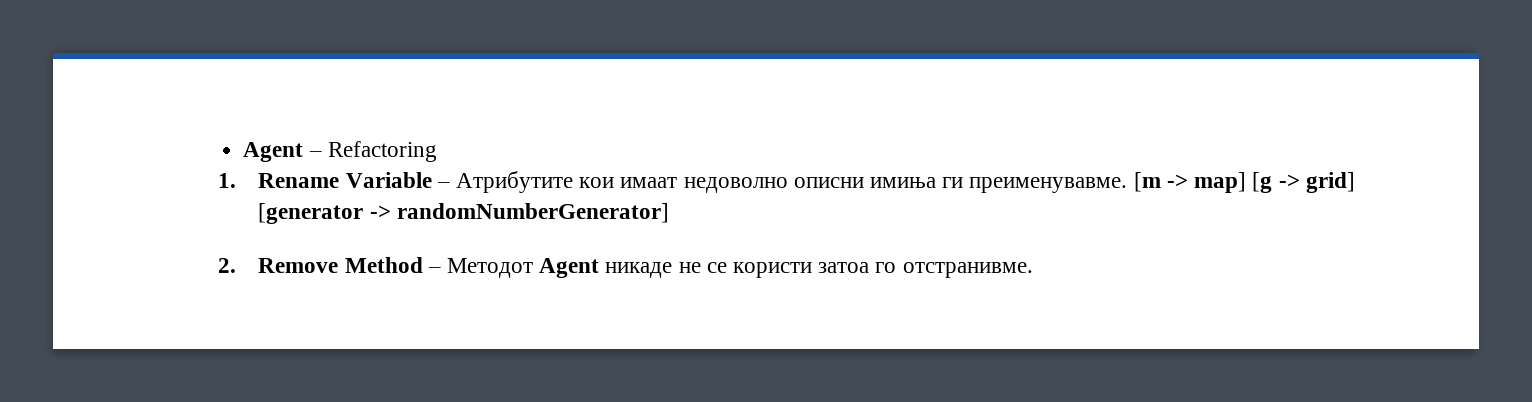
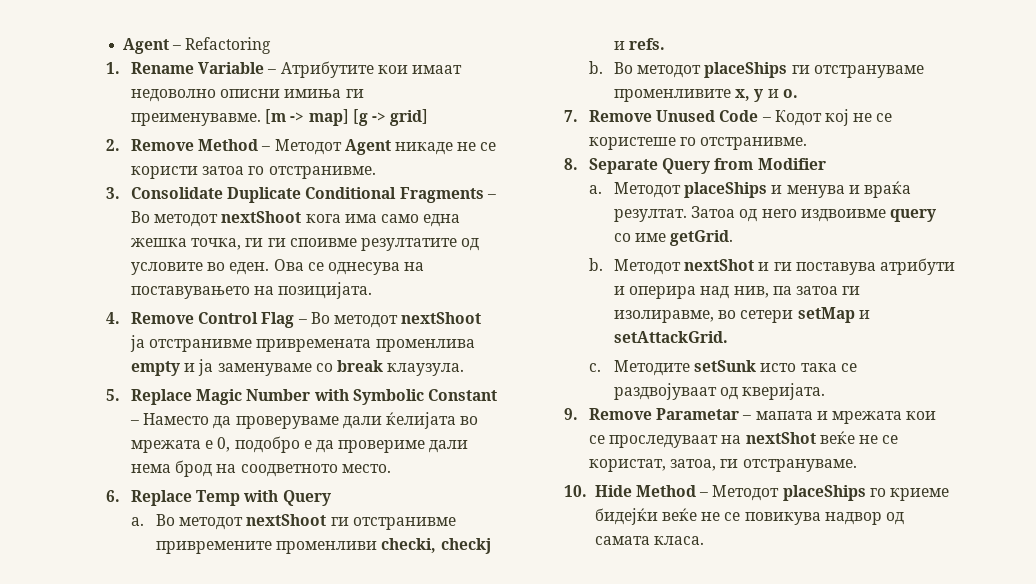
- [m -> map] [g -> grid] [generator -> randomNumberGenerator]
+ [m -> map] [g -> grid]
+ 3. Consolidate Duplicate Conditional Fragments – Во методот nextShoot кога има само една жешка точка, ги ги споивме резултатите од условите во еден. Ова се однесува на поставувањето на позицијата.
+ 4. Remove Control Flag – Во методот nextShoot ја отстранивме привремената променлива empty и ја заменуваме со break клаузула.
+ 5. Replace Magic Number with Symbolic Constant – Наместо да проверуваме дали ќелијата во мрежата е 0, подобро е да провериме дали нема брод на соодветното место.
+ 6. Replace Temp with Query
+ a. Во методот nextShoot ги отстранивме привремените променливи checki, checkj и refs.
+ b. Во методот placeShips ги отстрануваме променливите x, y и o.
+ 7. Remove Unused Code – Кодот кој не се користеше го отстранивме.
+ 8. Separate Query from Modifier
+ a. Методот placeShips и менува и враќа резултат. Затоа од него издвоивме query со име getGrid.
+ b. Методот nextShot и ги поставува атрибути и оперира над нив, па затоа ги изолиравме, во сетери setMap и setAttackGrid.
+ c. Методите setSunk исто така се раздвојуваат од кверијата.
+ 9. Remove Parametar – мапата и мрежата кои се проследуваат на nextShot веќе не се користат, затоа, ги отстрануваме.
+ 10. Hide Method – Методот placeShips го криеме бидејќи веќе не се повикува надвор од самата класа.

